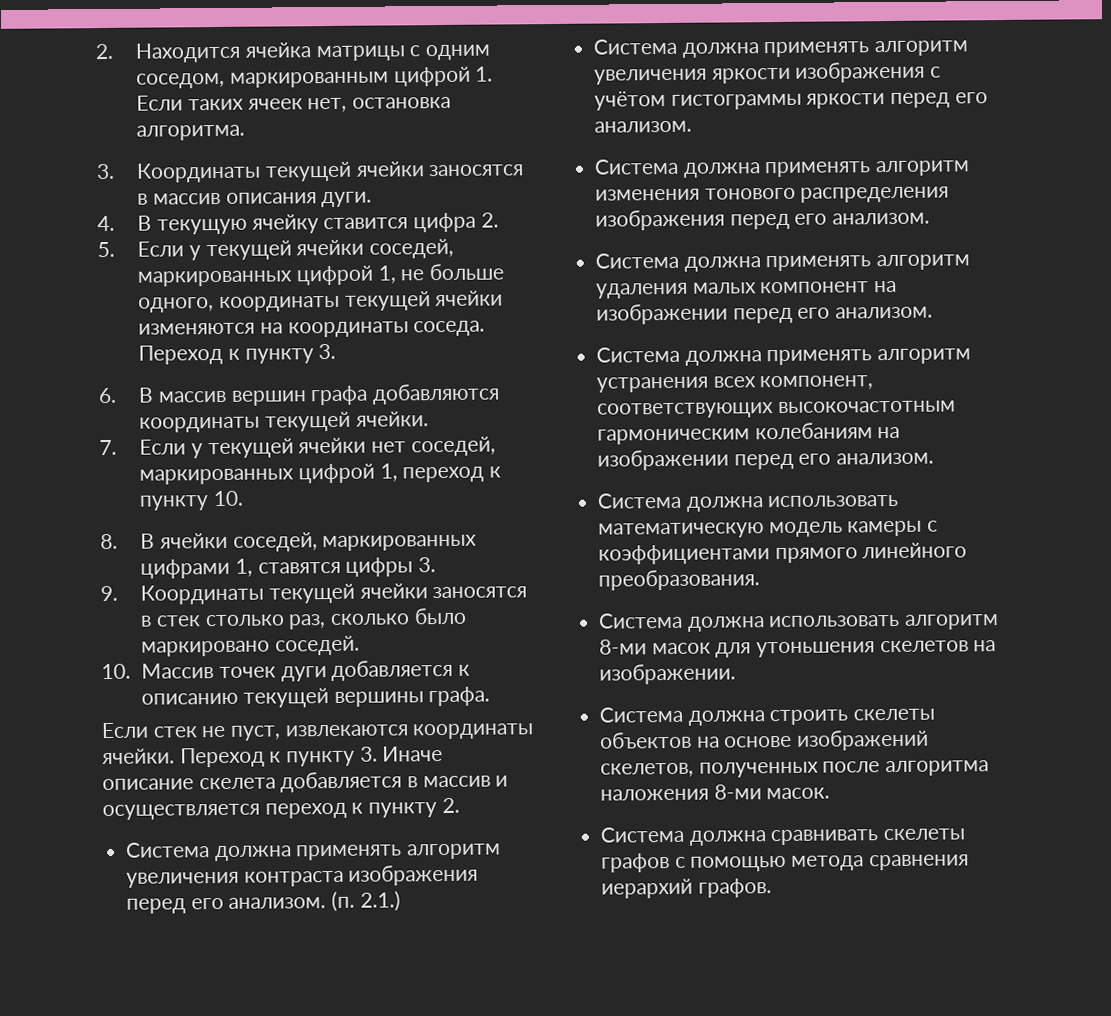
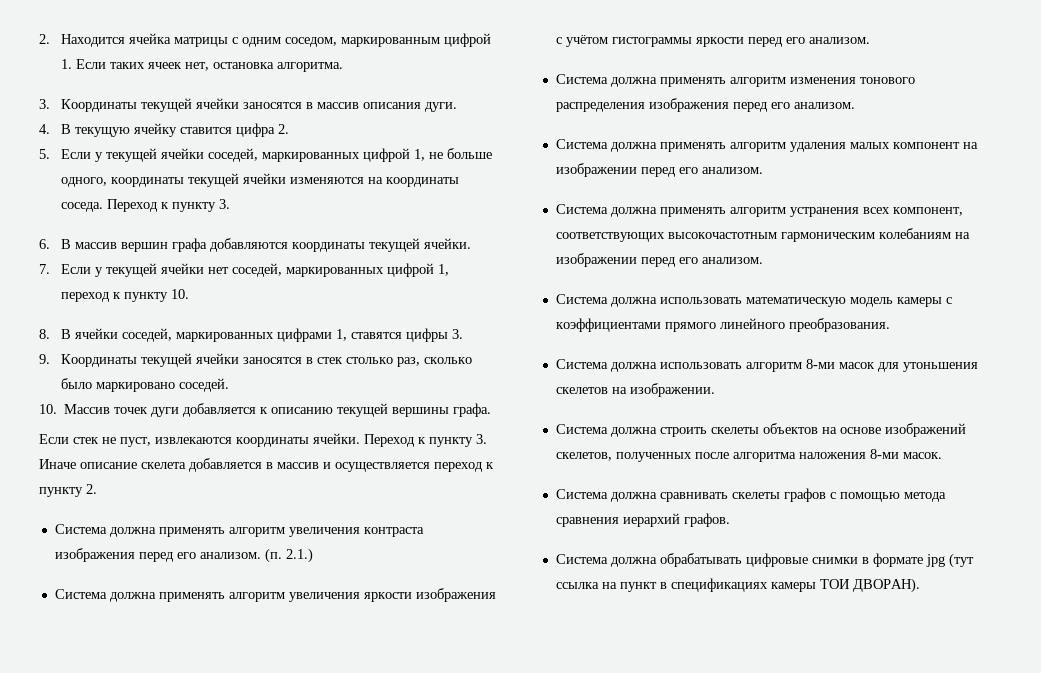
+ Система должна обрабатывать цифровые снимки в формате jpg (тут ссылка на пункт в спецификациях камеры ТОИ ДВОРАН).

